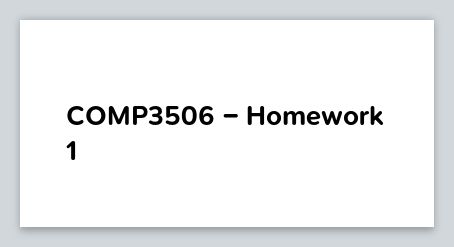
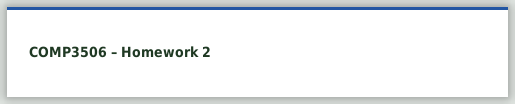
- COMP3506 – Homework 1
+ COMP3506 – Homework 2

